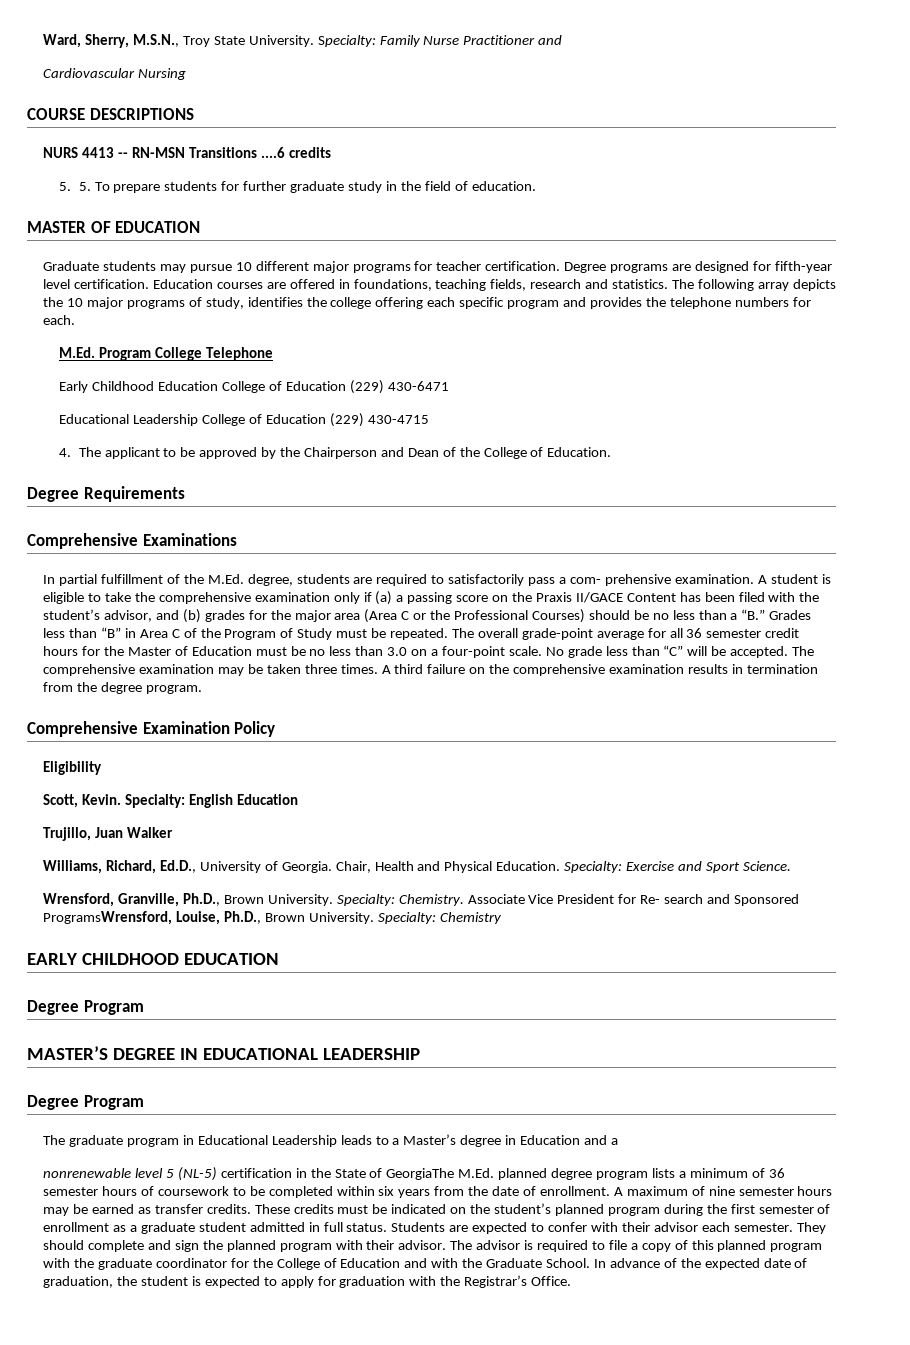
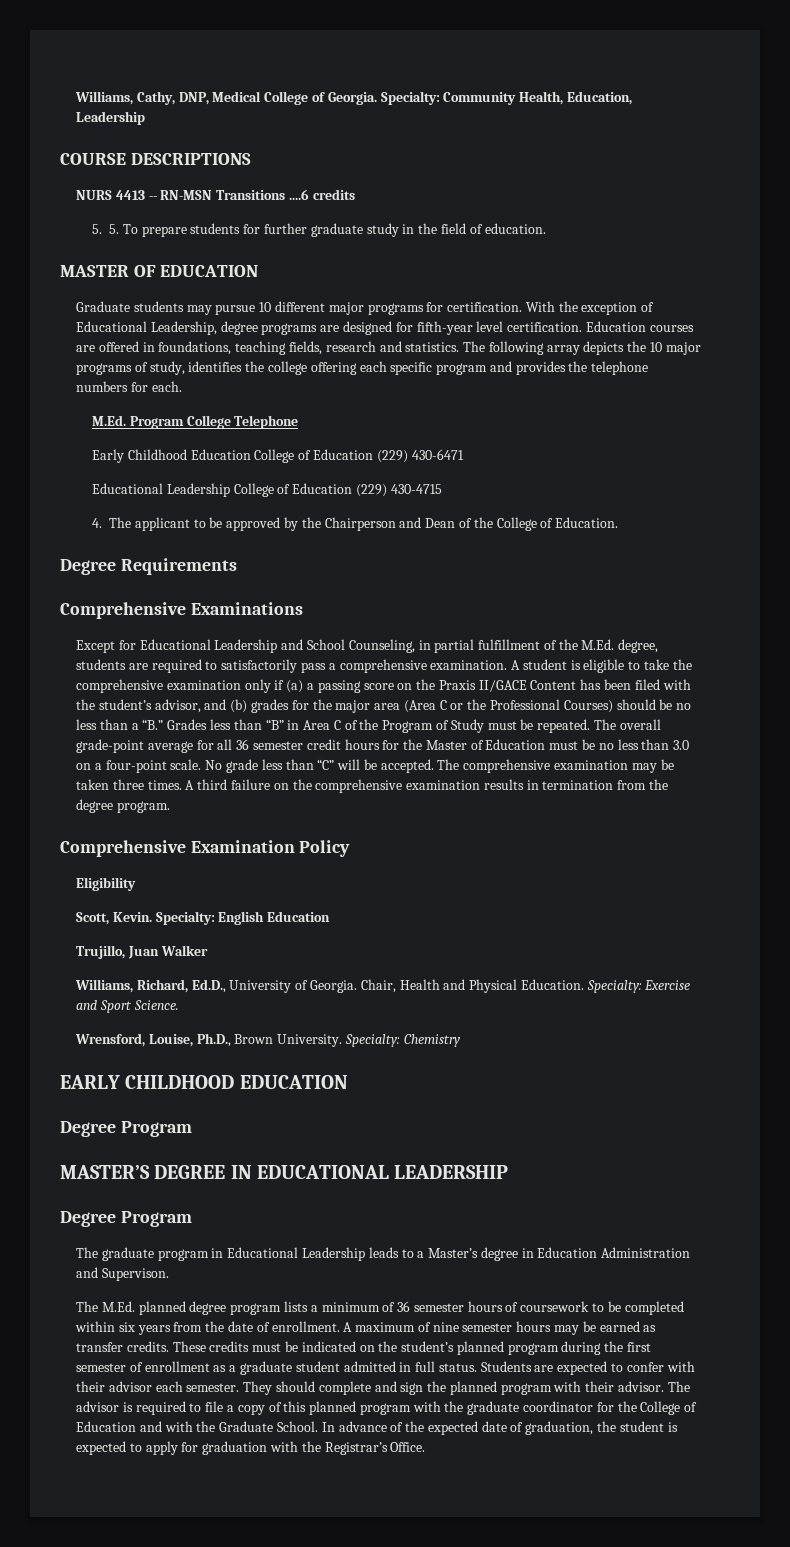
- Ward, Sherry, M.S.N., Troy State University. Specialty: Family Nurse Practitioner and
- Cardiovascular Nursing
+ Williams, Cathy, DNP, Medical College of Georgia. Specialty: Community Health, Education, Leadership
- Graduate students may pursue 10 different major programs for teacher certification. Degree programs are designed for fifth-year level certification.
+ Graduate students may pursue 10 different major programs for certification. With the exception of Educational Leadership, degree programs are designed for fifth-year level certification.
- In partial fulfillment of the M.Ed. degree, students are required to satisfactorily pass a com- prehensive examination.
+ Except for Educational Leadership and School Counseling, in partial fulfillment of the M.Ed. degree, students are required to satisfactorily pass a comprehensive examination.
- Wrensford, Granville, Ph.D., Brown University. Specialty: Chemistry. Associate Vice President for Re- search and Sponsored ProgramsWrensford, Louise, Ph.D., Brown University.
+ Wrensford, Louise, Ph.D., Brown University.
- The graduate program in Educational Leadership leads to a Master’s degree in Education and a
- nonrenewable level 5 (NL-5) certification in the State of GeorgiaThe M.Ed. planned degree program lists a minimum of 36 semester hours of coursework to be completed within six years from the date of enrollment.
+ The graduate program in Educational Leadership leads to a Master’s degree in Education Administration and Supervison.
+ The M.Ed. planned degree program lists a minimum of 36 semester hours of coursework to be completed within six years from the date of enrollment.

